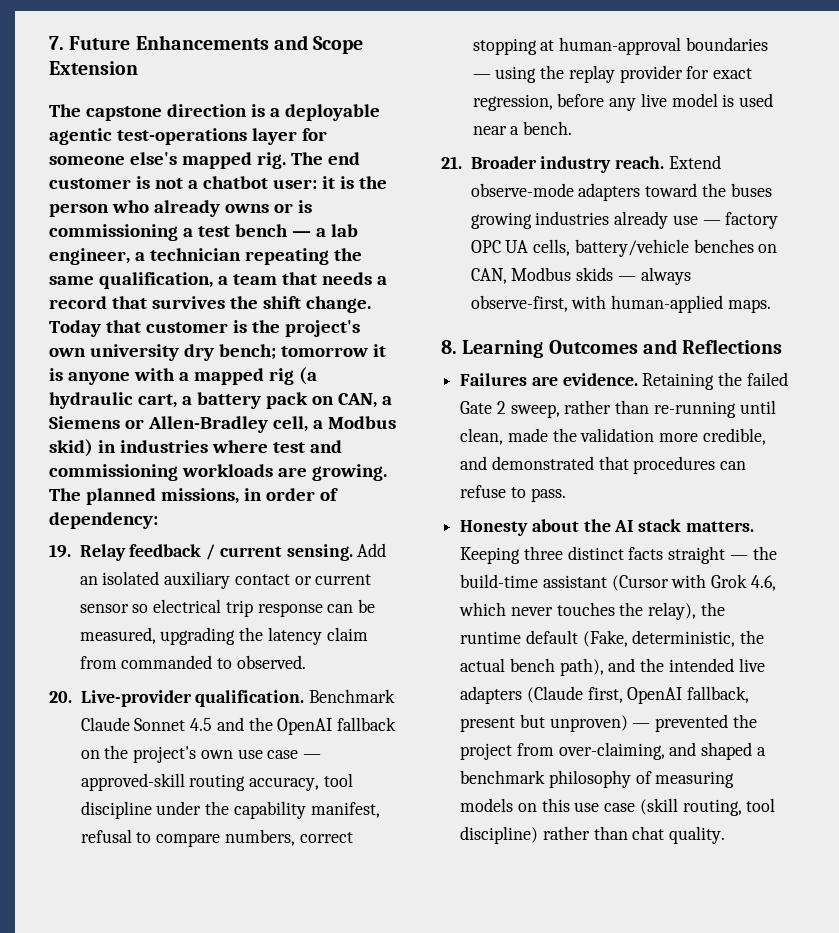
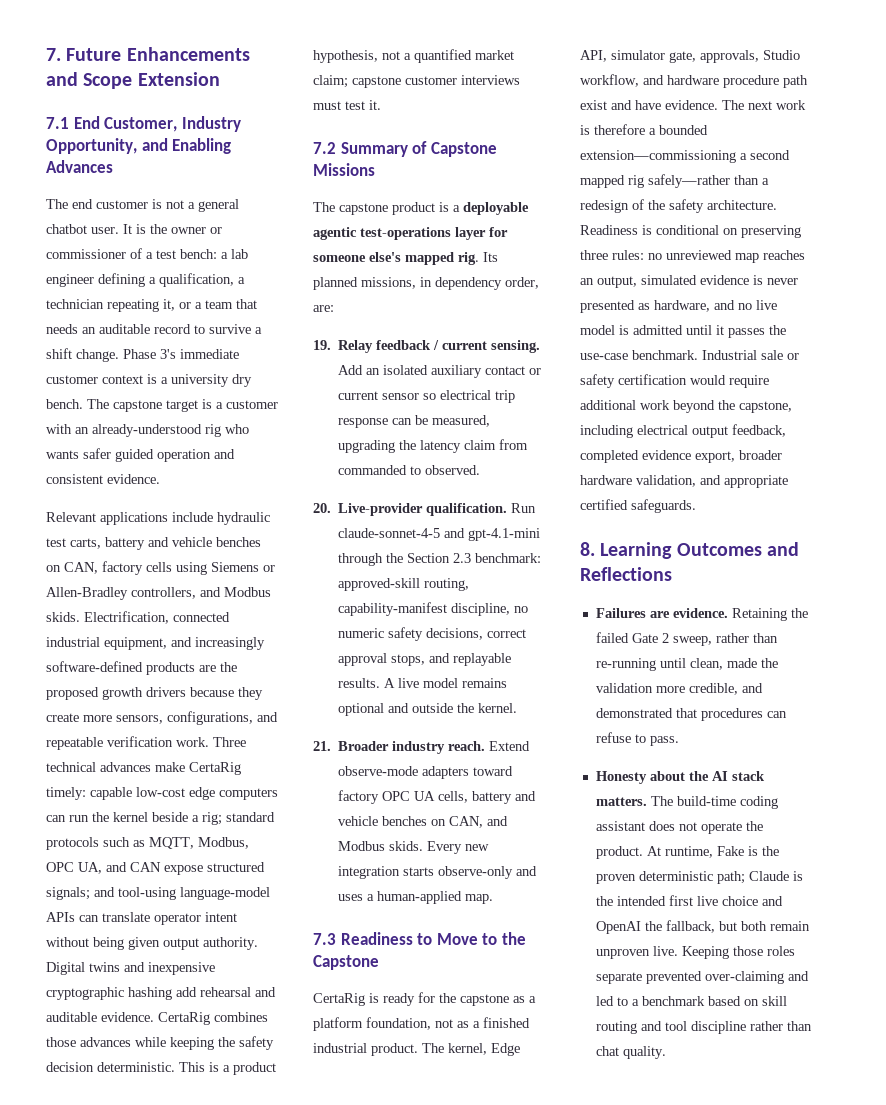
- The capstone direction is a deployable agentic test-operations layer for someone else's mapped rig.
+ 7.1 End Customer, Industry Opportunity, and Enabling Advances
+ The end customer is not a general chatbot user. It is the owner or commissioner of a test bench: a lab engineer defining a qualification, a technician repeating it, or a team that needs an auditable record to survive a shift change. Phase 3's immediate customer context is a university dry bench. The capstone target is a customer with an already-understood rig who wants safer guided operation and consistent evidence.
+ Relevant applications include hydraulic test carts, battery and vehicle benches on CAN, factory cells using Siemens or Allen-Bradley controllers, and Modbus skids. Electrification, connected industrial equipment, and increasingly software-defined products are the proposed growth drivers because they create more sensors, configurations, and repeatable verification work. Three technical advances make CertaRig timely: capable low-cost edge computers can run the kernel beside a rig; standard protocols such as MQTT, Modbus, OPC UA, and CAN expose structured signals; and tool-using language-model APIs can translate operator intent without being given output authority. Digital twins and inexpensive cryptographic hashing add rehearsal and auditable evidence. CertaRig combines those advances while keeping the safety decision deterministic. This is a product hypothesis, not a quantified market claim; capstone customer interviews must test it.
+ 7.2 Summary of Capstone Missions
+ The capstone product is a deployable agentic test-operations layer for someone else's mapped rig.
- The end customer is not a chatbot user: it is the person who already owns or is commissioning a test bench — a lab engineer, a technician repeating the same qualification, a team that needs a record that survives the shift change. Today that customer is the project's own university dry bench; tomorrow it is anyone with a mapped rig (a hydraulic cart, a battery pack on CAN, a Siemens or Allen-Bradley cell, a Modbus skid) in industries where test and commissioning workloads are growing. The planned missions, in order of dependency:
+ Its planned missions, in dependency order, are:
- Benchmark Claude Sonnet 4.5 and the OpenAI fallback on the project's own use case — approved-skill routing accuracy, tool discipline under the capability manifest, refusal to compare numbers, correct stopping at human-approval boundaries — using the replay provider for exact regression, before any live model is used near a bench.
+ Run claude-sonnet-4-5 and gpt-4.1-mini through the Section 2.3 benchmark: approved-skill routing, capability-manifest discipline, no numeric safety decisions, correct approval stops, and replayable results. A live model remains optional and outside the kernel.
- Extend observe-mode adapters toward the buses growing industries already use — factory OPC UA cells, battery/vehicle benches on CAN, Modbus skids — always observe-first, with human-applied maps.
+ Extend observe-mode adapters toward factory OPC UA cells, battery and vehicle benches on CAN, and Modbus skids. Every new integration starts observe-only and uses a human-applied map.
+ 7.3 Readiness to Move to the Capstone
+ CertaRig is ready for the capstone as a platform foundation, not as a finished industrial product. The kernel, Edge API, simulator gate, approvals, Studio workflow, and hardware procedure path exist and have evidence. The next work is therefore a bounded extension—commissioning a second mapped rig safely—rather than a redesign of the safety architecture. Readiness is conditional on preserving three rules: no unreviewed map reaches an output, simulated evidence is never presented as hardware, and no live model is admitted until it passes the use-case benchmark. Industrial sale or safety certification would require additional work beyond the capstone, including electrical output feedback, completed evidence export, broader hardware validation, and appropriate certified safeguards.
- Keeping three distinct facts straight — the build-time assistant (Cursor with Grok 4.6, which never touches the relay), the runtime default (Fake, deterministic, the actual bench path), and the intended live adapters (Claude first, OpenAI fallback, present but unproven) — prevented the project from over-claiming, and shaped a benchmark philosophy of measuring models on this use case (skill routing, tool discipline) rather than chat quality.
+ The build-time coding assistant does not operate the product. At runtime, Fake is the proven deterministic path; Claude is the intended first live choice and OpenAI the fallback, but both remain unproven live. Keeping those roles separate prevented over-claiming and led to a benchmark based on skill routing and tool discipline rather than chat quality.

